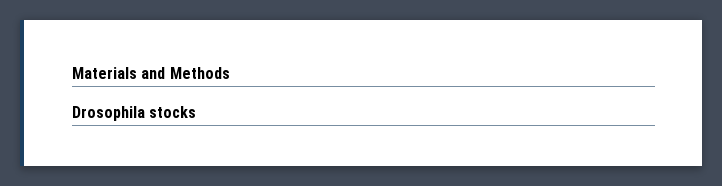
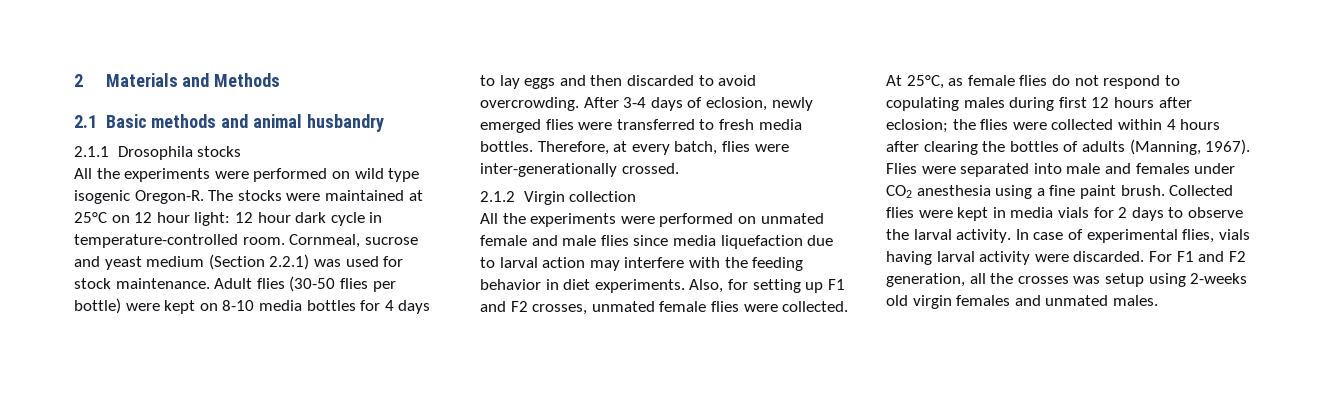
- Materials and Methods
+ 2 Materials and Methods
- Drosophila stocks
+ 2.1 Basic methods and animal husbandry
+ 2.1.1 Drosophila stocks
+ All the experiments were performed on wild type isogenic Oregon-R. The stocks were maintained at 25°C on 12 hour light: 12 hour dark cycle in temperature-controlled room. Cornmeal, sucrose and yeast medium (Section 2.2.1) was used for stock maintenance. Adult flies (30-50 flies per bottle) were kept on 8-10 media bottles for 4 days to lay eggs and then discarded to avoid overcrowding. After 3-4 days of eclosion, newly emerged flies were transferred to fresh media bottles. Therefore, at every batch, flies were inter-generationally crossed.
+ 2.1.2 Virgin collection
+ All the experiments were performed on unmated female and male flies since media liquefaction due to larval action may interfere with the feeding behavior in diet experiments. Also, for setting up F1 and F2 crosses, unmated female flies were collected. At 25°C, as female flies do not respond to copulating males during first 12 hours after eclosion; the flies were collected within 4 hours after clearing the bottles of adults (Manning, 1967). Flies were separated into male and females under CO2 anesthesia using a fine paint brush. Collected flies were kept in media vials for 2 days to observe the larval activity. In case of experimental flies, vials having larval activity were discarded. For F1 and F2 generation, all the crosses was setup using 2-weeks old virgin females and unmated males.

